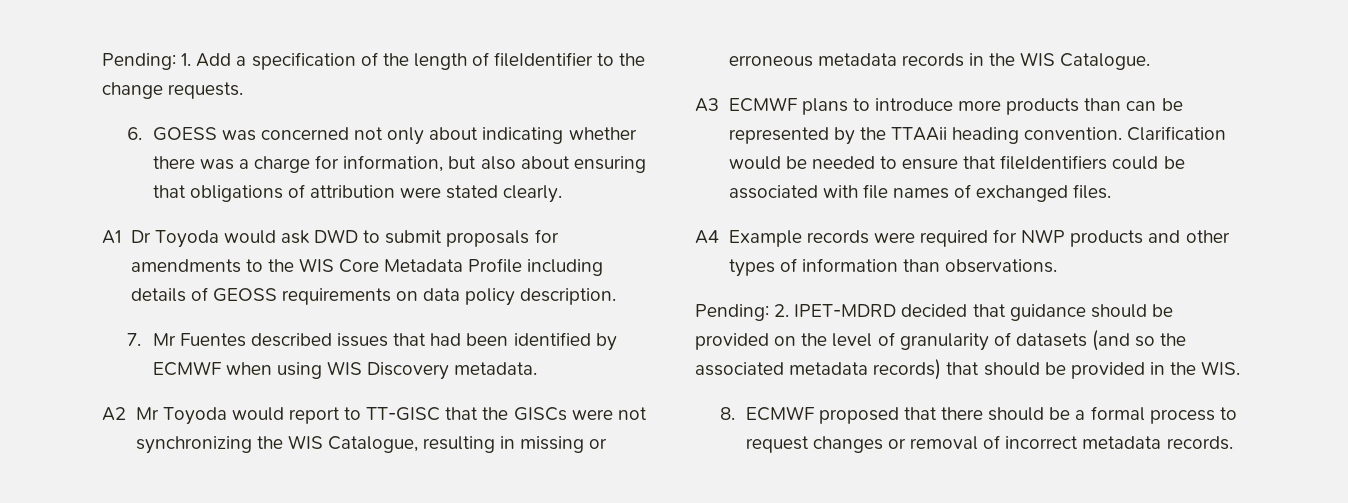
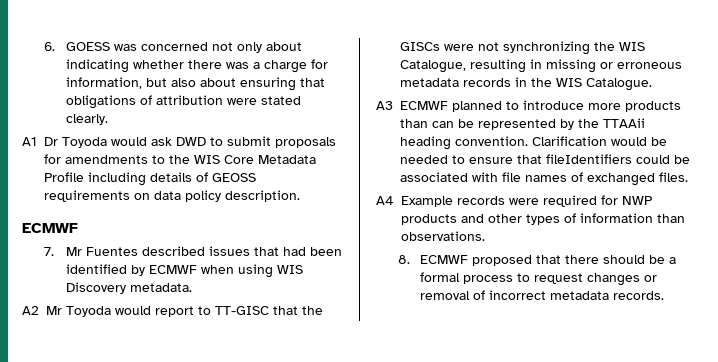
- Pending: 1. Add a specification of the length of fileIdentifier to the change requests.
  A1 Dr Toyoda would ask DWD to submit proposals for amendments to the WIS Core Metadata Profile including details of GEOSS requirements on data policy description.
+ ECMWF
- A3 ECMWF plans to introduce more products than can be represented by the TTAAii heading convention.
+ A3 ECMWF planned to introduce more products than can be represented by the TTAAii heading convention.
- Pending: 2. IPET-MDRD decided that guidance should be provided on the level of granularity of datasets (and so the associated metadata records) that should be provided in the WIS.

